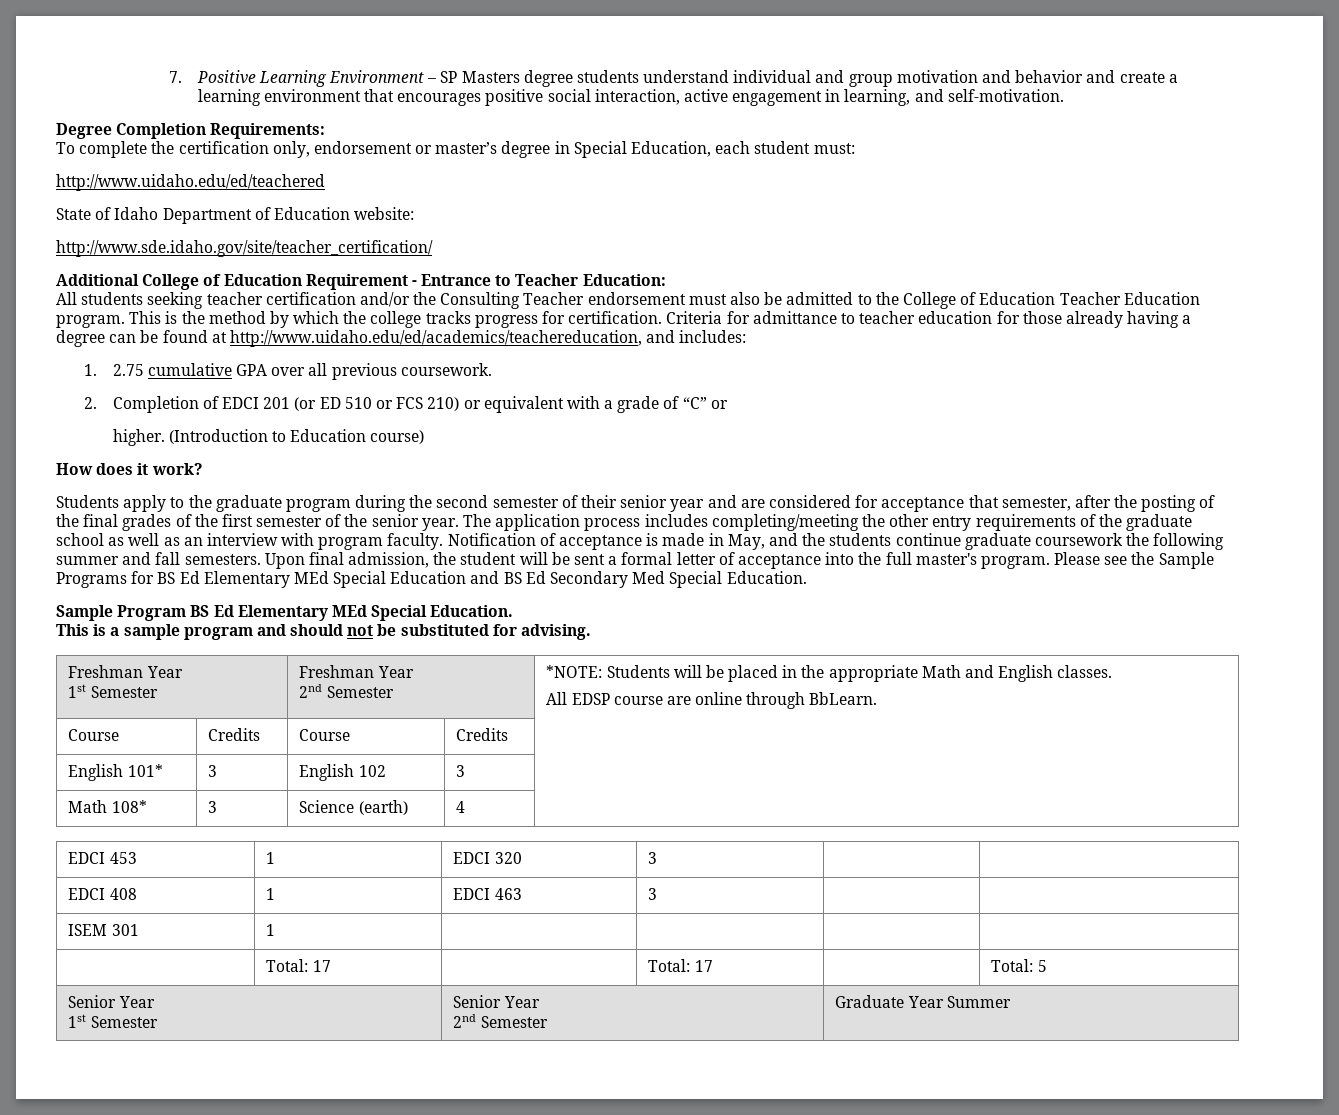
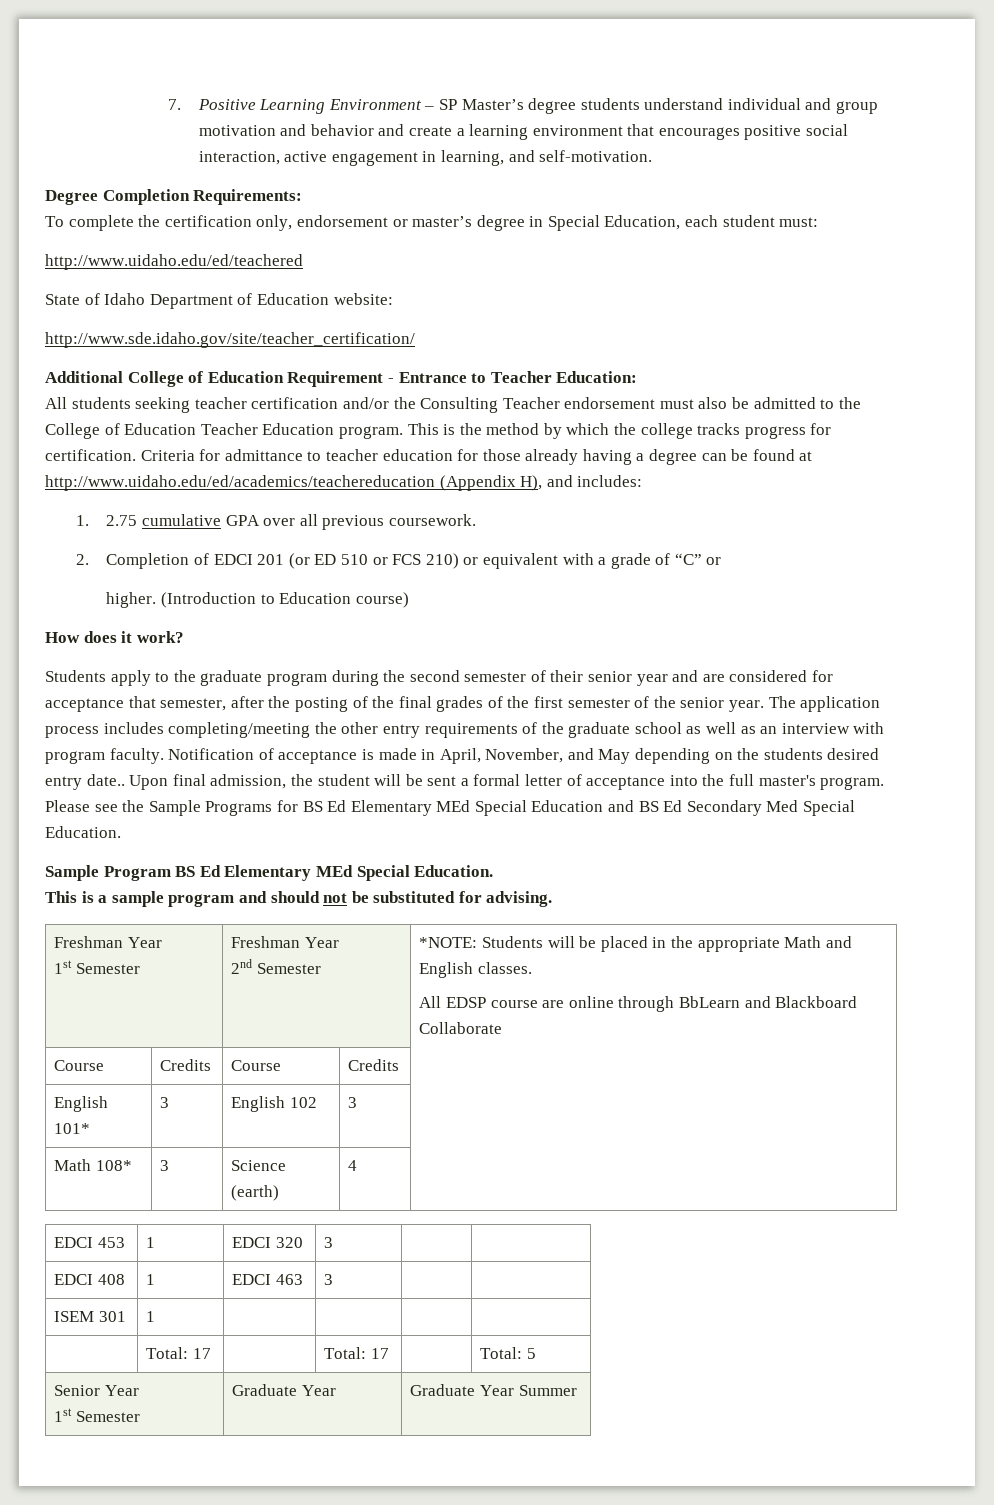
- 7. Positive Learning Environment – SP Masters degree students understand individual and group motivation and behavior and create a learning environment that encourages positive social interaction, active engagement in learning, and self-motivation.
+ 7. Positive Learning Environment – SP Master’s degree students understand individual and group motivation and behavior and create a learning environment that encourages positive social interaction, active engagement in learning, and self-motivation.
- Criteria for admittance to teacher education for those already having a degree can be found at http://www.uidaho.edu/ed/academics/teachereducation, and includes:
+ Criteria for admittance to teacher education for those already having a degree can be found at http://www.uidaho.edu/ed/academics/teachereducation (Appendix H), and includes:
- Notification of acceptance is made in May, and the students continue graduate coursework the following summer and fall semesters.
+ Notification of acceptance is made in April, November, and May depending on the students desired entry date..
  This is a sample program and should not be substituted for advising.
  Freshman Year
  1st Semester | Freshman Year
  2nd Semester | *NOTE: Students will be placed in the appropriate Math and English classes.
- All EDSP course are online through BbLearn.
+ All EDSP course are online through BbLearn and Blackboard Collaborate
  | Total: 17 | | Total: 17 | | Total: 5
  Senior Year
- 1st Semester | Senior Year
- 2nd Semester | Graduate Year Summer
+ 1st Semester | Graduate Year | Graduate Year Summer

